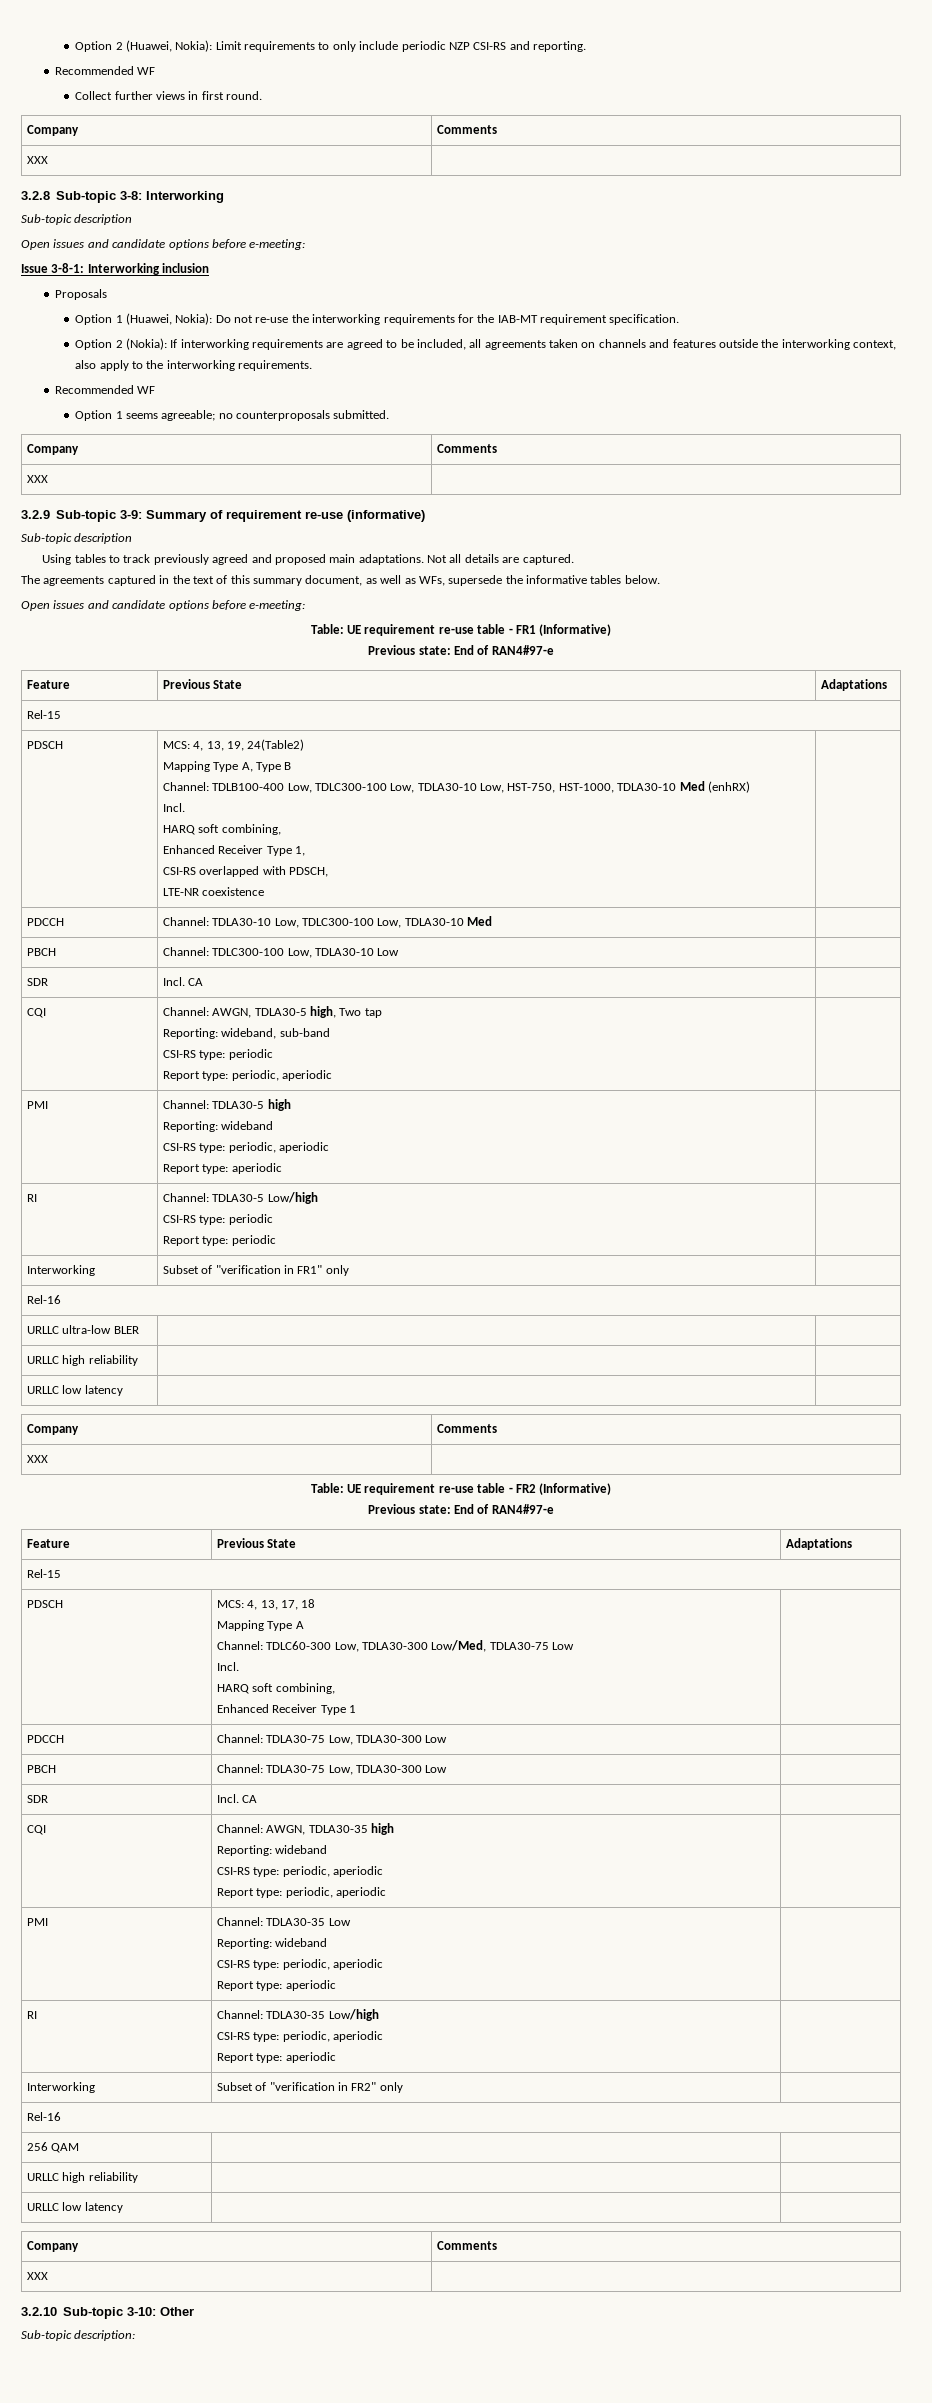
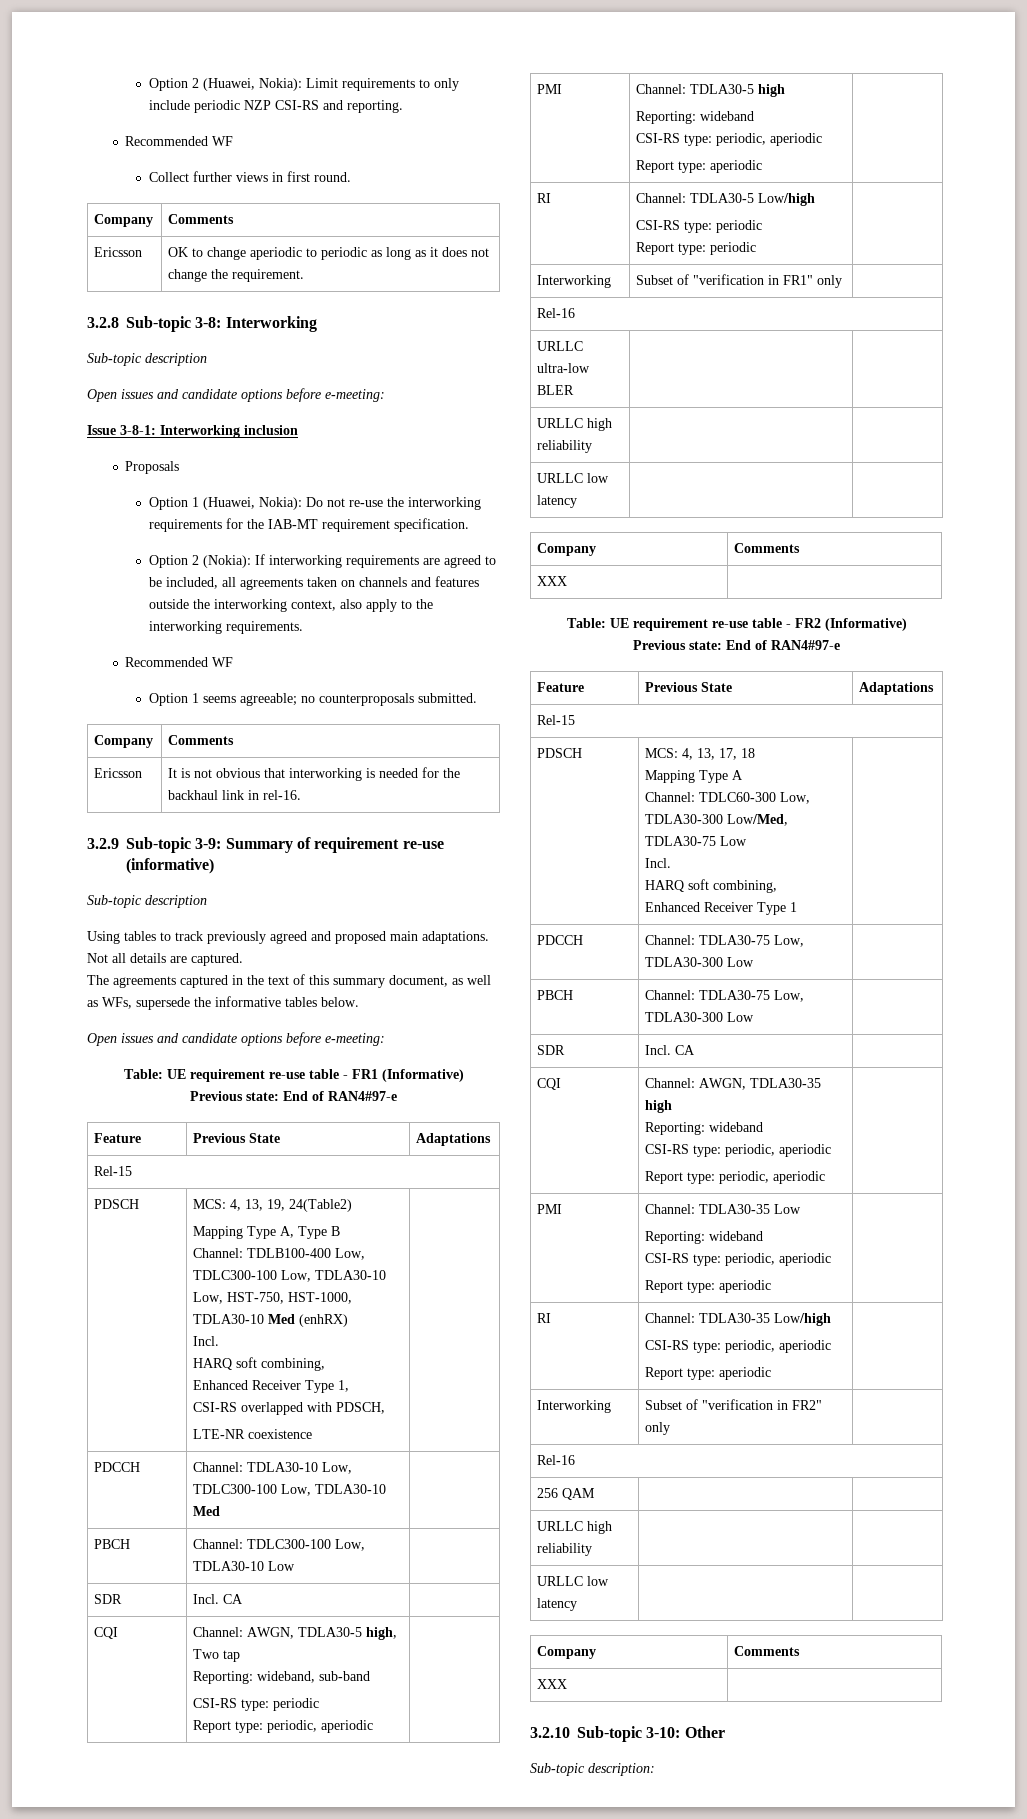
  Collect further views in first round.
  Company | Comments
- XXX |
+ Ericsson | OK to change aperiodic to periodic as long as it does not change the requirement.
  Option 1 seems agreeable; no counterproposals submitted.
  Company | Comments
- XXX |
+ Ericsson | It is not obvious that interworking is needed for the backhaul link in rel-16.

